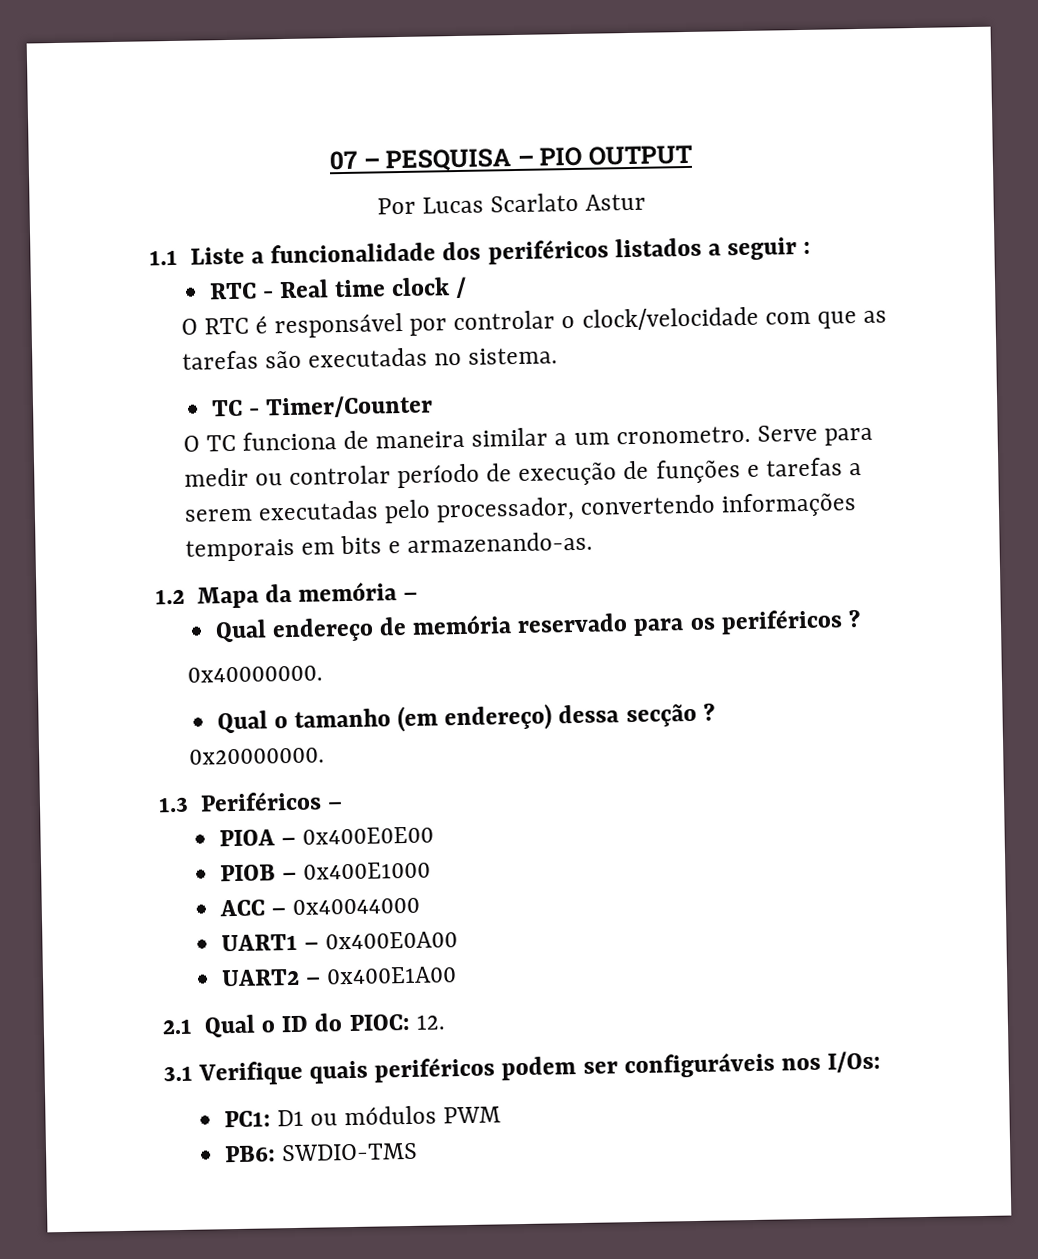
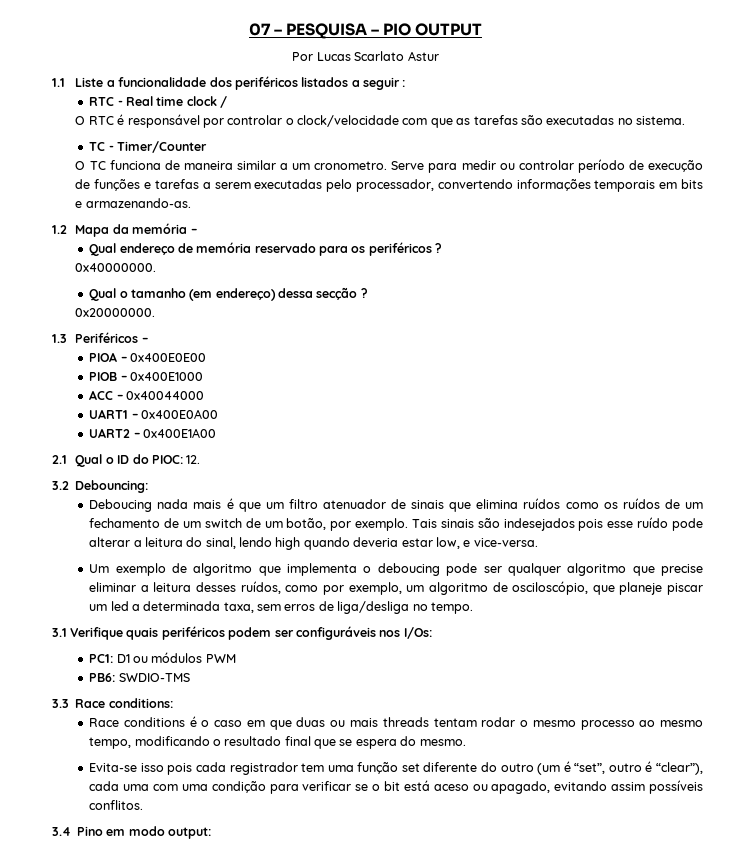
+ 3.2 Debouncing:
+ Deboucing nada mais é que um filtro atenuador de sinais que elimina ruídos como os ruídos de um fechamento de um switch de um botão, por exemplo. Tais sinais são indesejados pois esse ruído pode alterar a leitura do sinal, lendo high quando deveria estar low, e vice-versa.
+ Um exemplo de algoritmo que implementa o deboucing pode ser qualquer algoritmo que precise eliminar a leitura desses ruídos, como por exemplo, um algoritmo de osciloscópio, que planeje piscar um led a determinada taxa, sem erros de liga/desliga no tempo.
+ 3.3 Race conditions:
+ Race conditions é o caso em que duas ou mais threads tentam rodar o mesmo processo ao mesmo tempo, modificando o resultado final que se espera do mesmo.
+ Evita-se isso pois cada registrador tem uma função set diferente do outro (um é “set”, outro é “clear”), cada uma com uma condição para verificar se o bit está aceso ou apagado, evitando assim possíveis conflitos.
+ 3.4 Pino em modo output:

